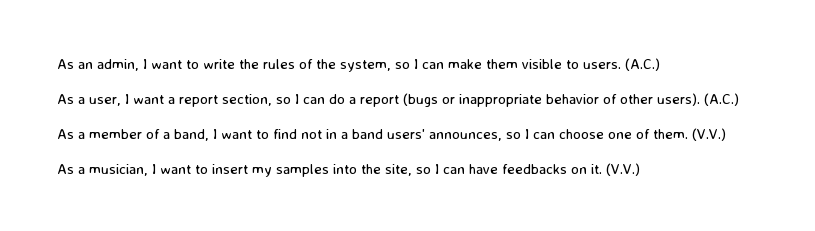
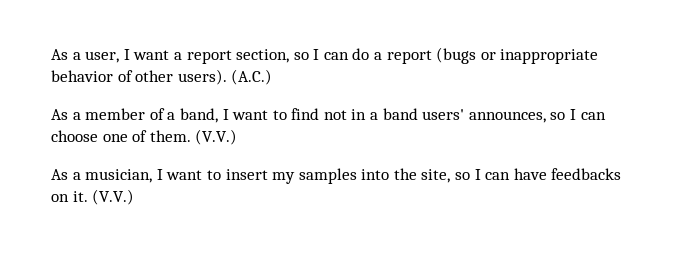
- As an admin, I want to write the rules of the system, so I can make them visible to users. (A.C.)

